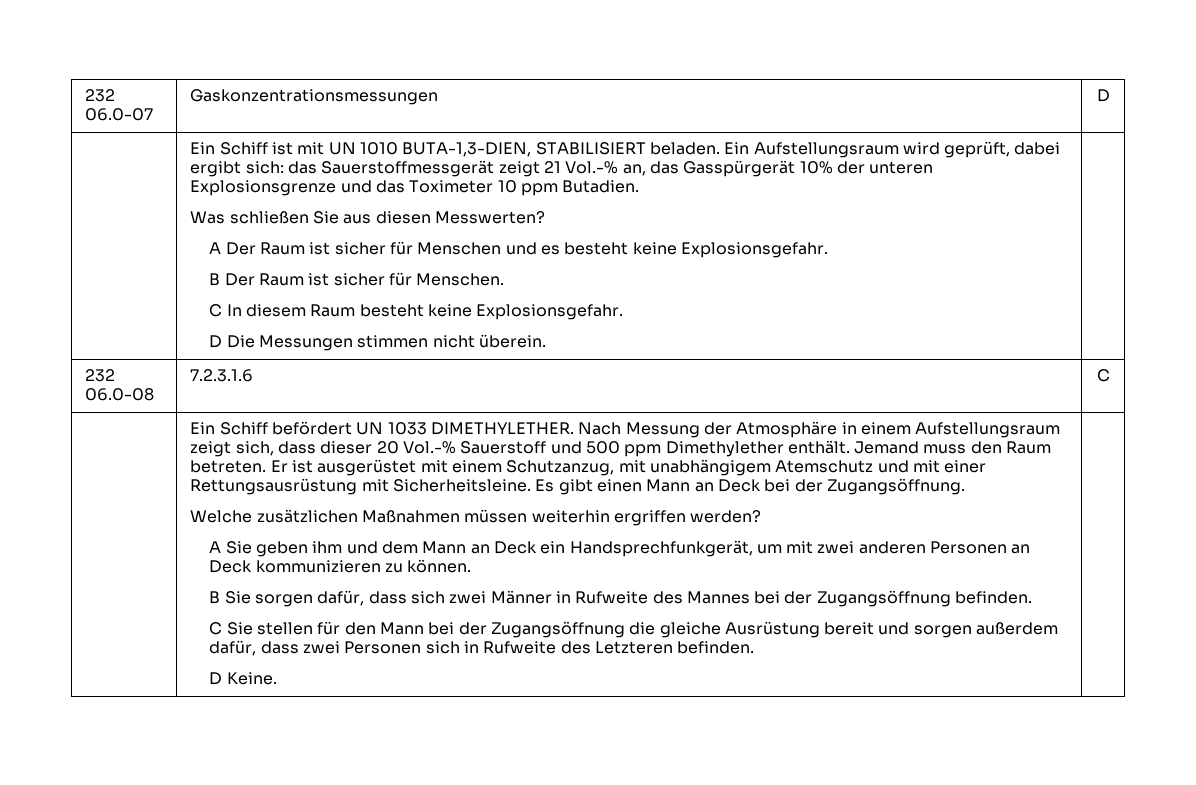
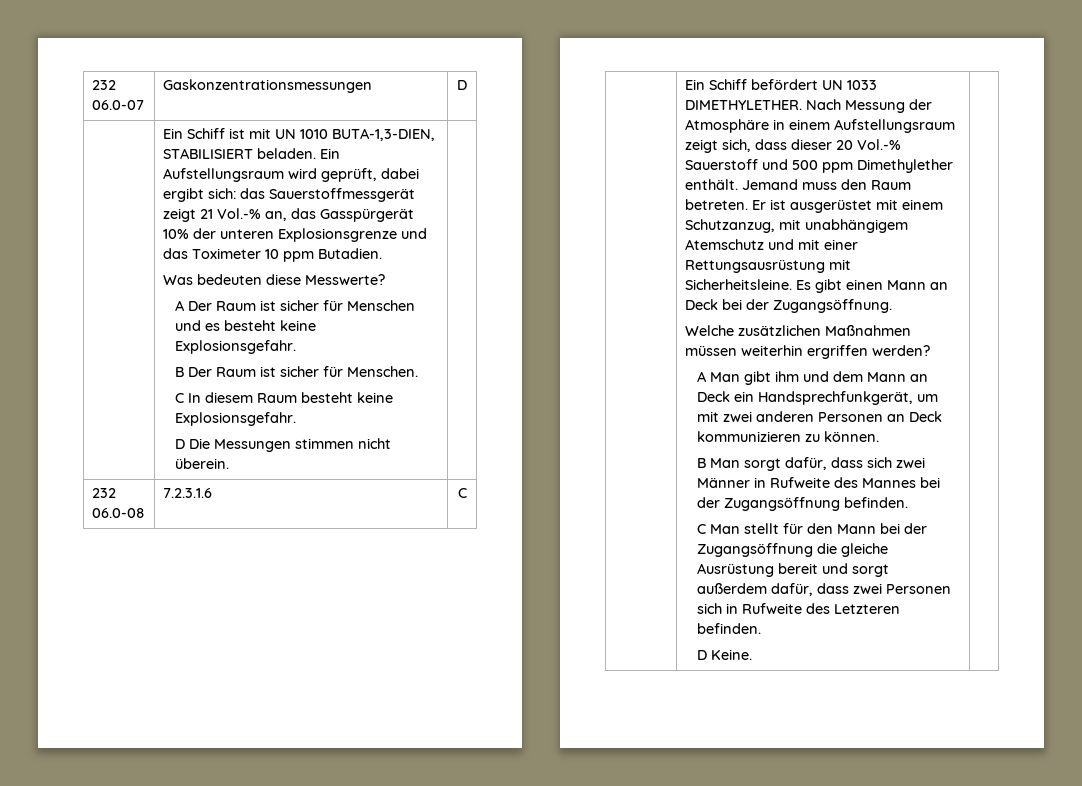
- Was schließen Sie aus diesen Messwerten?
+ Was bedeuten diese Messwerte?
- A Sie geben ihm und dem Mann an Deck ein Handsprechfunkgerät, um mit zwei anderen Personen an Deck kommunizieren zu können.
+ A Man gibt ihm und dem Mann an Deck ein Handsprechfunkgerät, um mit zwei anderen Personen an Deck kommunizieren zu können.
- B Sie sorgen dafür, dass sich zwei Männer in Rufweite des Mannes bei der Zugangsöffnung befinden.
+ B Man sorgt dafür, dass sich zwei Männer in Rufweite des Mannes bei der Zugangsöffnung befinden.
- C Sie stellen für den Mann bei der Zugangsöffnung die gleiche Ausrüstung bereit und sorgen außerdem dafür, dass zwei Personen sich in Rufweite des Letzteren befinden.
+ C Man stellt für den Mann bei der Zugangsöffnung die gleiche Ausrüstung bereit und sorgt außerdem dafür, dass zwei Personen sich in Rufweite des Letzteren befinden.

